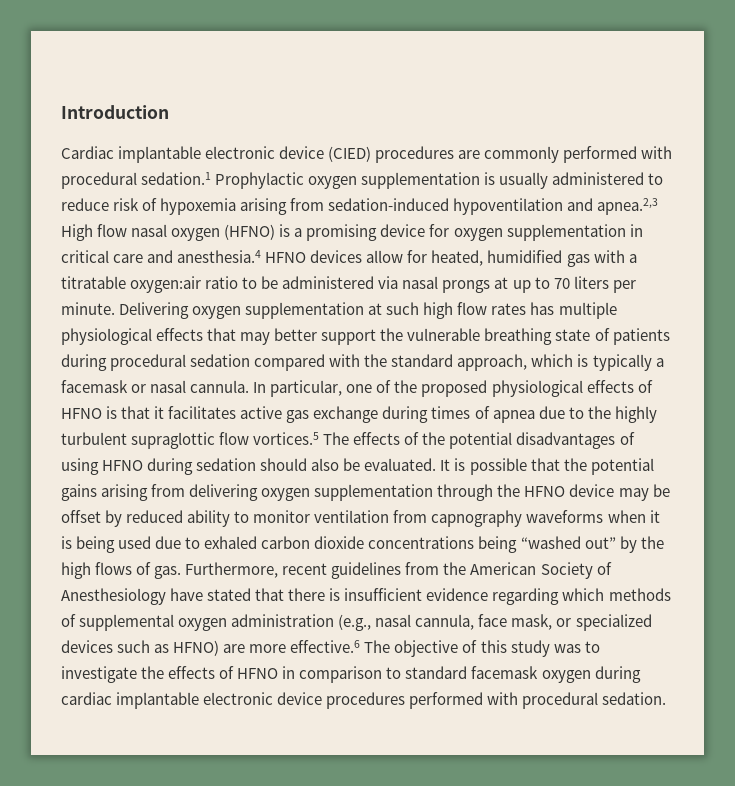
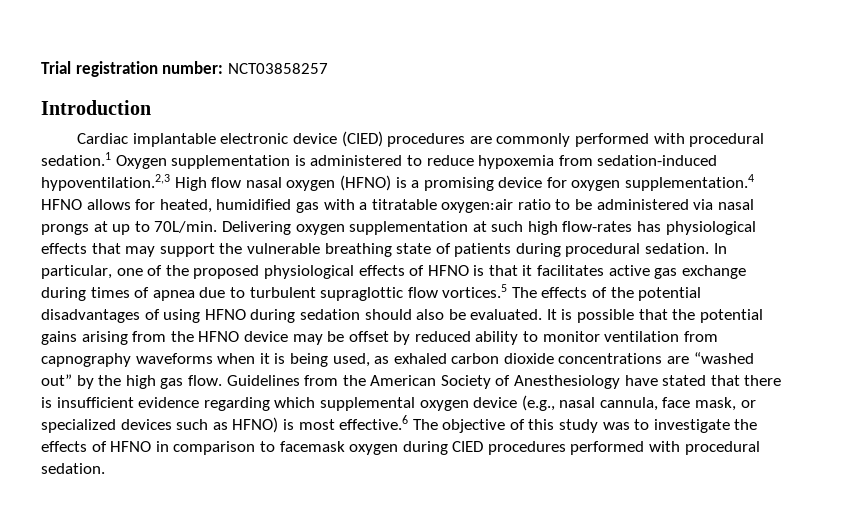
+ Trial registration number: NCT03858257
- Cardiac implantable electronic device (CIED) procedures are commonly performed with procedural sedation.1 Prophylactic oxygen supplementation is usually administered to reduce risk of hypoxemia arising from sedation-induced hypoventilation and apnea.2,3 High flow nasal oxygen (HFNO) is a promising device for oxygen supplementation in critical care and anesthesia.4 HFNO devices allow for heated, humidified gas with a titratable oxygen:air ratio to be administered via nasal prongs at up to 70 liters per minute.
+ Cardiac implantable electronic device (CIED) procedures are commonly performed with procedural sedation.1 Oxygen supplementation is administered to reduce hypoxemia from sedation-induced hypoventilation.2,3 High flow nasal oxygen (HFNO) is a promising device for oxygen supplementation.4 HFNO allows for heated, humidified gas with a titratable oxygen:air ratio to be administered via nasal prongs at up to 70L/min.
- Delivering oxygen supplementation at such high flow rates has multiple physiological effects that may better support the vulnerable breathing state of patients during procedural sedation compared with the standard approach, which is typically a facemask or nasal cannula.
+ Delivering oxygen supplementation at such high flow-rates has physiological effects that may support the vulnerable breathing state of patients during procedural sedation.
- In particular, one of the proposed physiological effects of HFNO is that it facilitates active gas exchange during times of apnea due to the highly turbulent supraglottic flow vortices.5 The effects of the potential disadvantages of using HFNO during sedation should also be evaluated.
+ In particular, one of the proposed physiological effects of HFNO is that it facilitates active gas exchange during times of apnea due to turbulent supraglottic flow vortices.5 The effects of the potential disadvantages of using HFNO during sedation should also be evaluated.
- It is possible that the potential gains arising from delivering oxygen supplementation through the HFNO device may be offset by reduced ability to monitor ventilation from capnography waveforms when it is being used due to exhaled carbon dioxide concentrations being “washed out” by the high flows of gas. Furthermore, recent guidelines from the American Society of Anesthesiology have stated that there is insufficient evidence regarding which methods of supplemental oxygen administration (e.g., nasal cannula, face mask, or specialized devices such as HFNO) are more effective.6 The objective of this study was to investigate the effects of HFNO in comparison to standard facemask oxygen during cardiac implantable electronic device procedures performed with procedural sedation.
+ It is possible that the potential gains arising from the HFNO device may be offset by reduced ability to monitor ventilation from capnography waveforms when it is being used, as exhaled carbon dioxide concentrations are “washed out” by the high gas flow. Guidelines from the American Society of Anesthesiology have stated that there is insufficient evidence regarding which supplemental oxygen device (e.g., nasal cannula, face mask, or specialized devices such as HFNO) is most effective.6 The objective of this study was to investigate the effects of HFNO in comparison to facemask oxygen during CIED procedures performed with procedural sedation.

